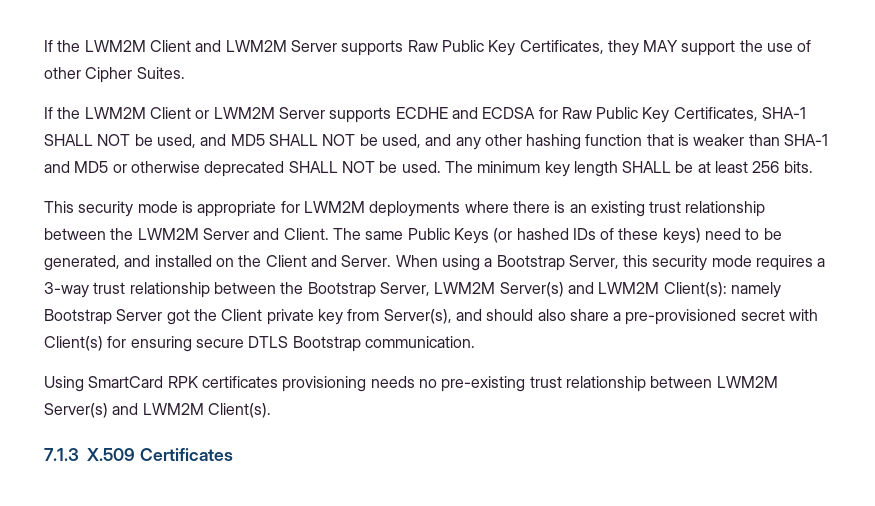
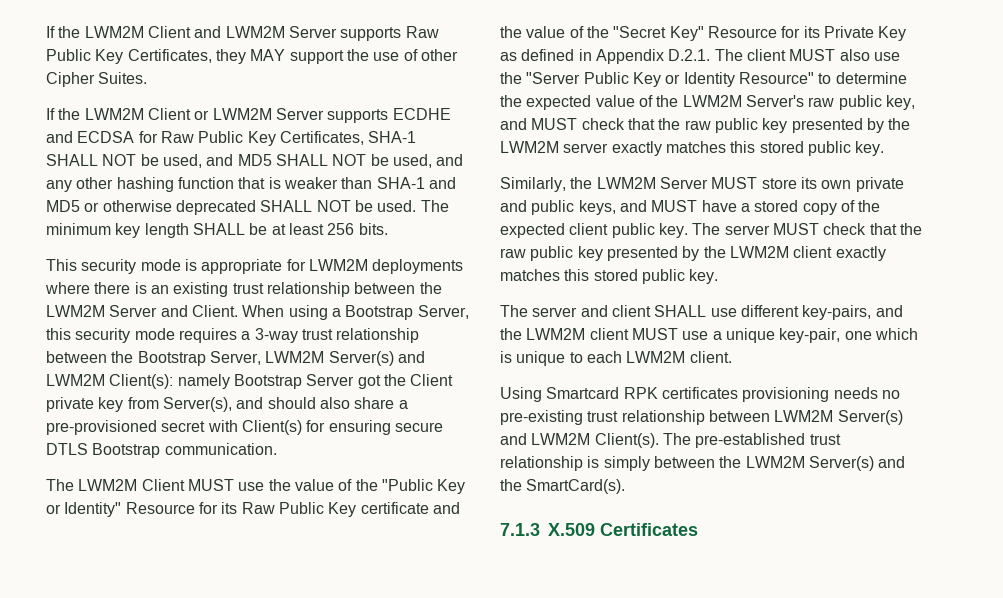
- The same Public Keys (or hashed IDs of these keys) need to be generated, and installed on the Client and Server.
+ The LWM2M Client MUST use the value of the "Public Key or Identity" Resource for its Raw Public Key certificate and the value of the "Secret Key" Resource for its Private Key as defined in Appendix D.2.1. The client MUST also use the "Server Public Key or Identity Resource" to determine the expected value of the LWM2M Server's raw public key, and MUST check that the raw public key presented by the LWM2M server exactly matches this stored public key.
+ Similarly, the LWM2M Server MUST store its own private and public keys, and MUST have a stored copy of the expected client public key. The server MUST check that the raw public key presented by the LWM2M client exactly matches this stored public key.
+ The server and client SHALL use different key-pairs, and the LWM2M client MUST use a unique key-pair, one which is unique to each LWM2M client.
- Using SmartCard RPK certificates provisioning needs no pre-existing trust relationship between LWM2M Server(s) and LWM2M Client(s).
+ Using Smartcard RPK certificates provisioning needs no pre-existing trust relationship between LWM2M Server(s) and LWM2M Client(s). The pre-established trust relationship is simply between the LWM2M Server(s) and the SmartCard(s).

